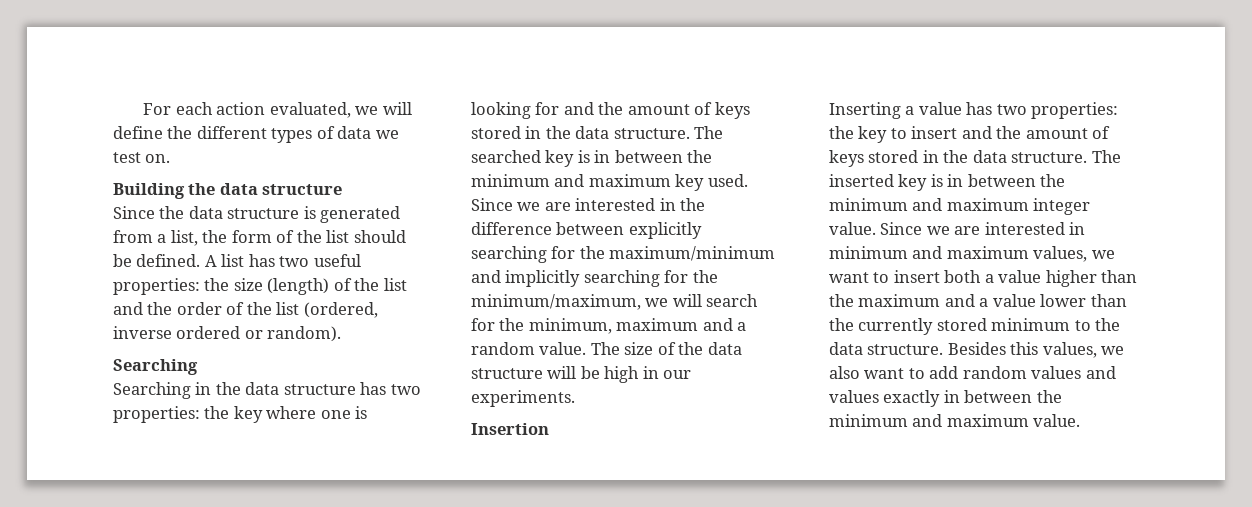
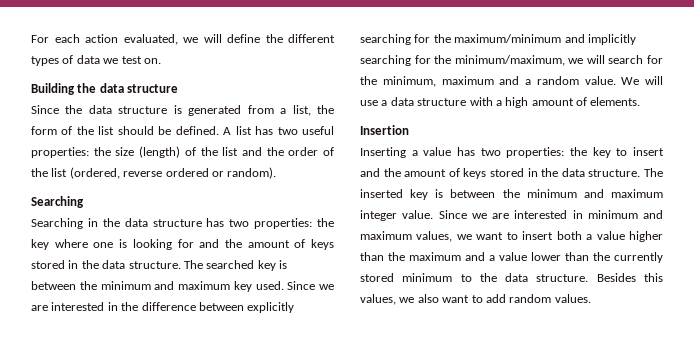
- A list has two useful properties: the size (length) of the list and the order of the list (ordered, inverse ordered or random).
+ A list has two useful properties: the size (length) of the list and the order of the list (ordered, reverse ordered or random).
- The searched key is in between the minimum and maximum key used.
+ The searched key is between the minimum and maximum key used.
- The size of the data structure will be high in our experiments.
+ We will use a data structure with a high amount of elements.
- The inserted key is in between the minimum and maximum integer value.
+ The inserted key is between the minimum and maximum integer value.
- Besides this values, we also want to add random values and values exactly in between the minimum and maximum value.
+ Besides this values, we also want to add random values.

